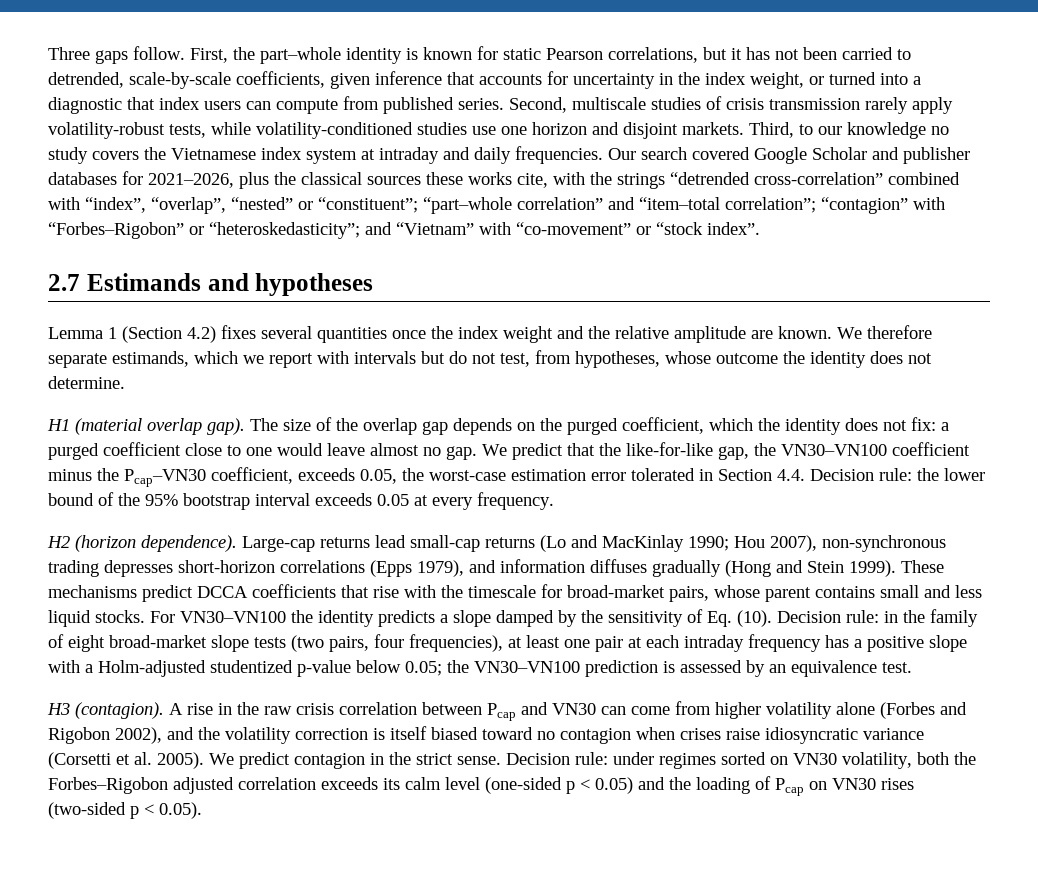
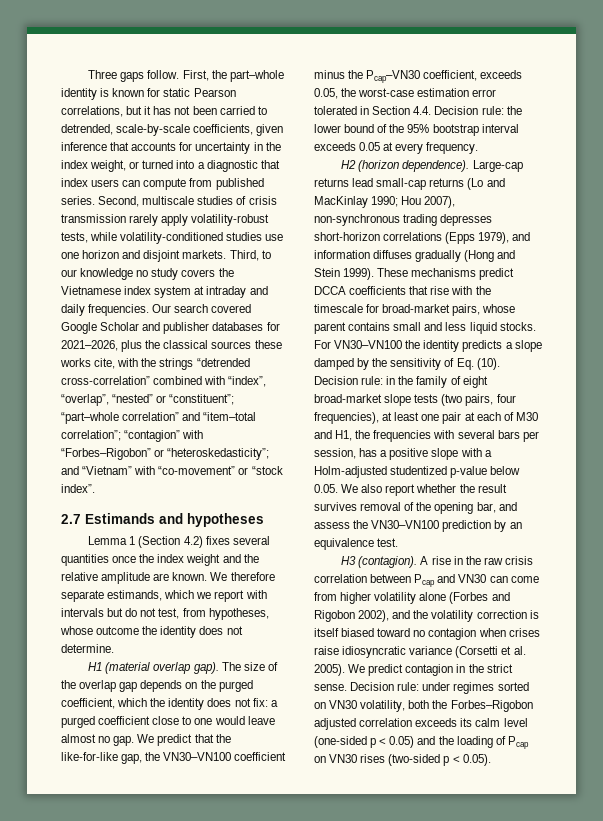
- Decision rule: in the family of eight broad-market slope tests (two pairs, four frequencies), at least one pair at each intraday frequency has a positive slope with a Holm-adjusted studentized p-value below 0.05; the VN30–VN100 prediction is assessed by an equivalence test.
+ Decision rule: in the family of eight broad-market slope tests (two pairs, four frequencies), at least one pair at each of M30 and H1, the frequencies with several bars per session, has a positive slope with a Holm-adjusted studentized p-value below 0.05. We also report whether the result survives removal of the opening bar, and assess the VN30–VN100 prediction by an equivalence test.

